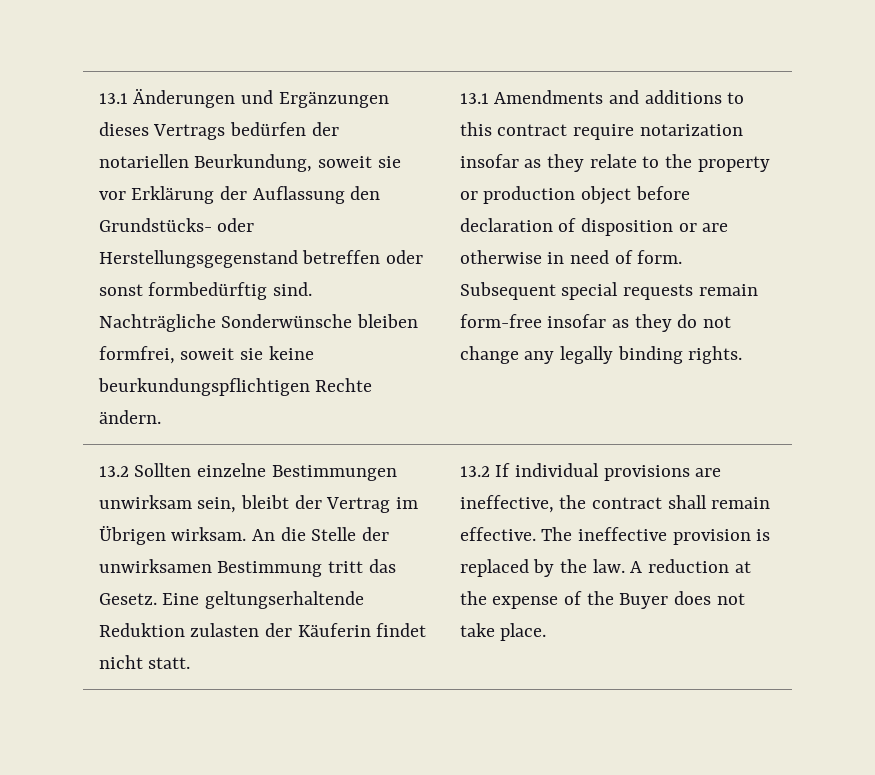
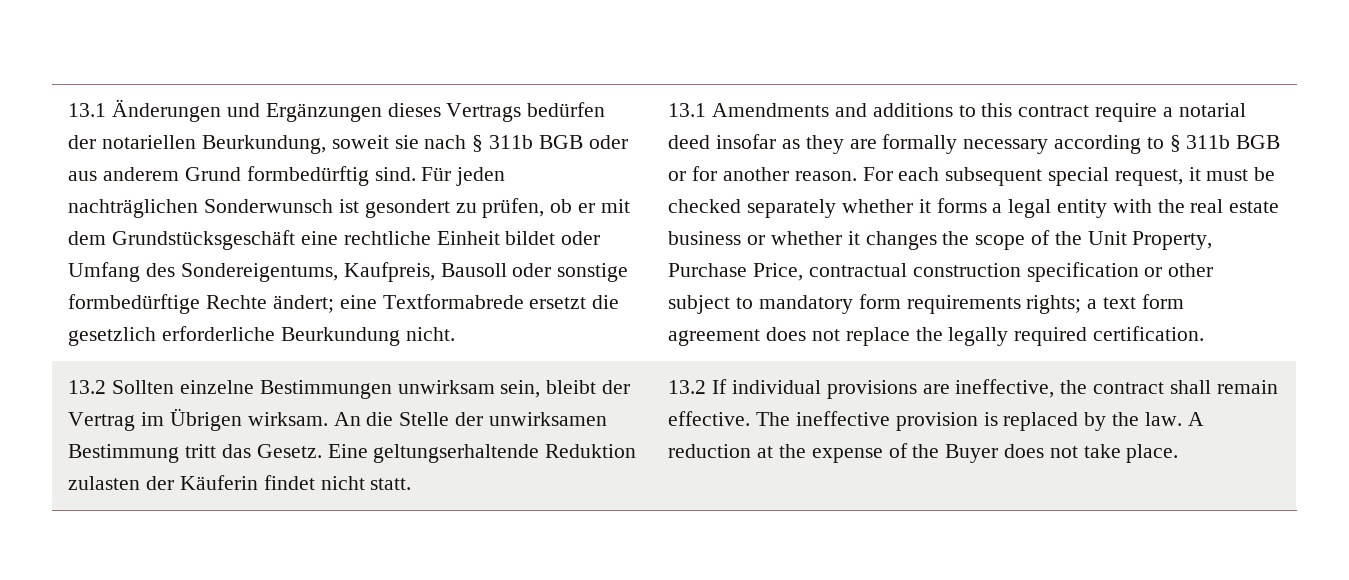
- 13.1 Änderungen und Ergänzungen dieses Vertrags bedürfen der notariellen Beurkundung, soweit sie vor Erklärung der Auflassung den Grundstücks- oder Herstellungsgegenstand betreffen oder sonst formbedürftig sind. Nachträgliche Sonderwünsche bleiben formfrei, soweit sie keine beurkundungspflichtigen Rechte ändern.
+ 13.1 Änderungen und Ergänzungen dieses Vertrags bedürfen der notariellen Beurkundung, soweit sie nach § 311b BGB oder aus anderem Grund formbedürftig sind. Für jeden nachträglichen Sonderwunsch ist gesondert zu prüfen, ob er mit dem Grundstücksgeschäft eine rechtliche Einheit bildet oder Umfang des Sondereigentums, Kaufpreis, Bausoll oder sonstige formbedürftige Rechte ändert; eine Textformabrede ersetzt die gesetzlich erforderliche Beurkundung nicht.
- 13.1 Amendments and additions to this contract require notarization insofar as they relate to the property or production object before declaration of disposition or are otherwise in need of form. Subsequent special requests remain form-free insofar as they do not change any legally binding rights.
+ 13.1 Amendments and additions to this contract require a notarial deed insofar as they are formally necessary according to § 311b BGB or for another reason. For each subsequent special request, it must be checked separately whether it forms a legal entity with the real estate business or whether it changes the scope of the Unit Property, Purchase Price, contractual construction specification or other subject to mandatory form requirements rights; a text form agreement does not replace the legally required certification.

